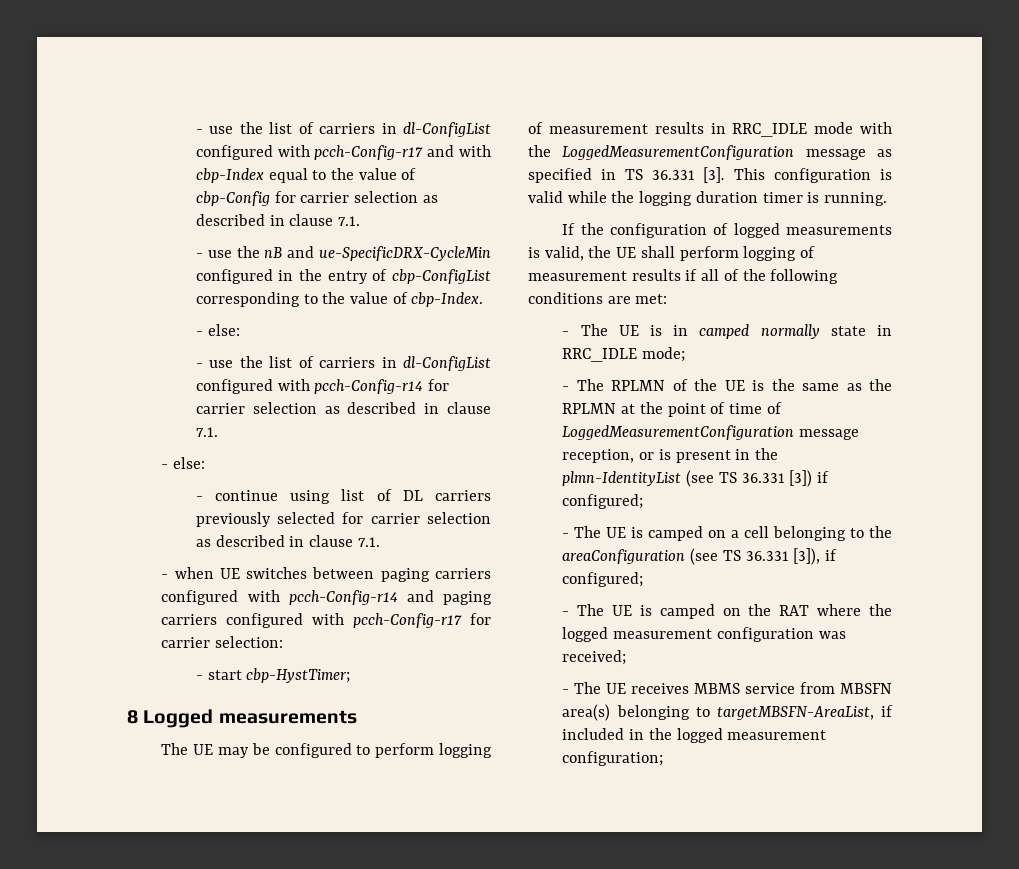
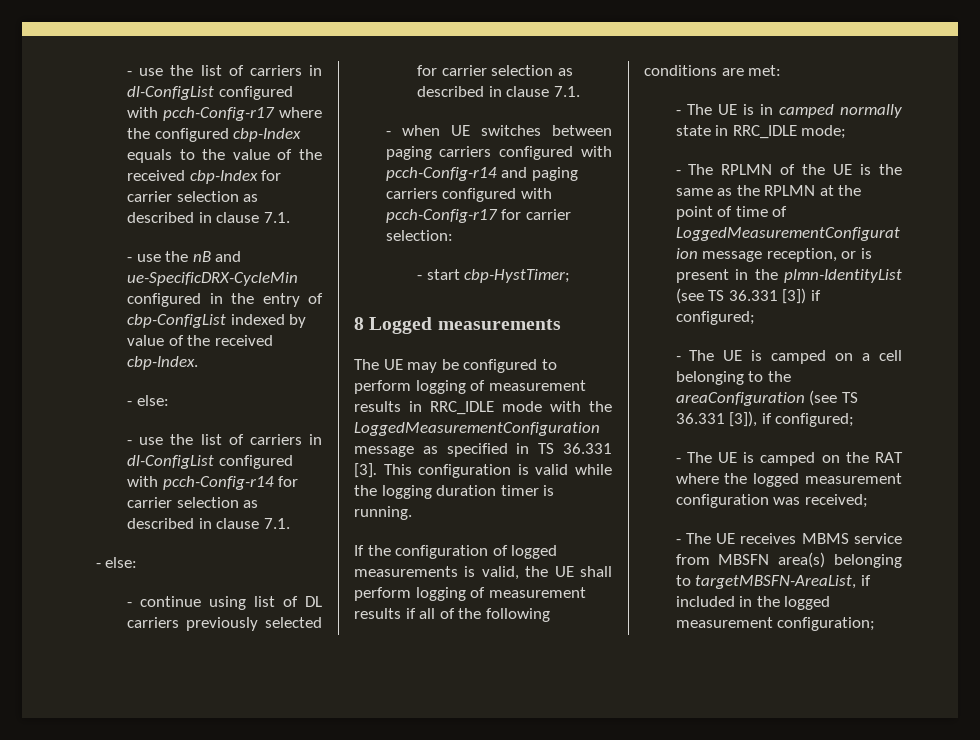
- - use the list of carriers in dl-ConfigList configured with pcch-Config-r17 and with cbp-Index equal to the value of cbp-Config for carrier selection as described in clause 7.1.
+ - use the list of carriers in dl-ConfigList configured with pcch-Config-r17 where the configured cbp-Index equals to the value of the received cbp-Index for carrier selection as described in clause 7.1.
- - use the nB and ue-SpecificDRX-CycleMin configured in the entry of cbp-ConfigList corresponding to the value of cbp-Index.
+ - use the nB and ue-SpecificDRX-CycleMin configured in the entry of cbp-ConfigList indexed by value of the received cbp-Index.

